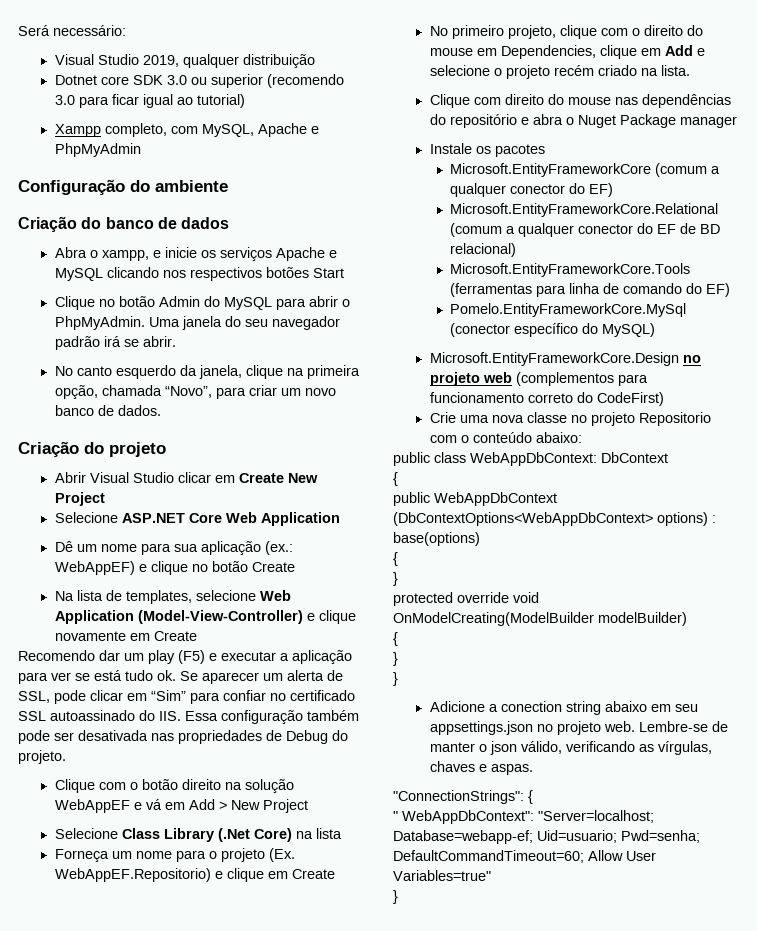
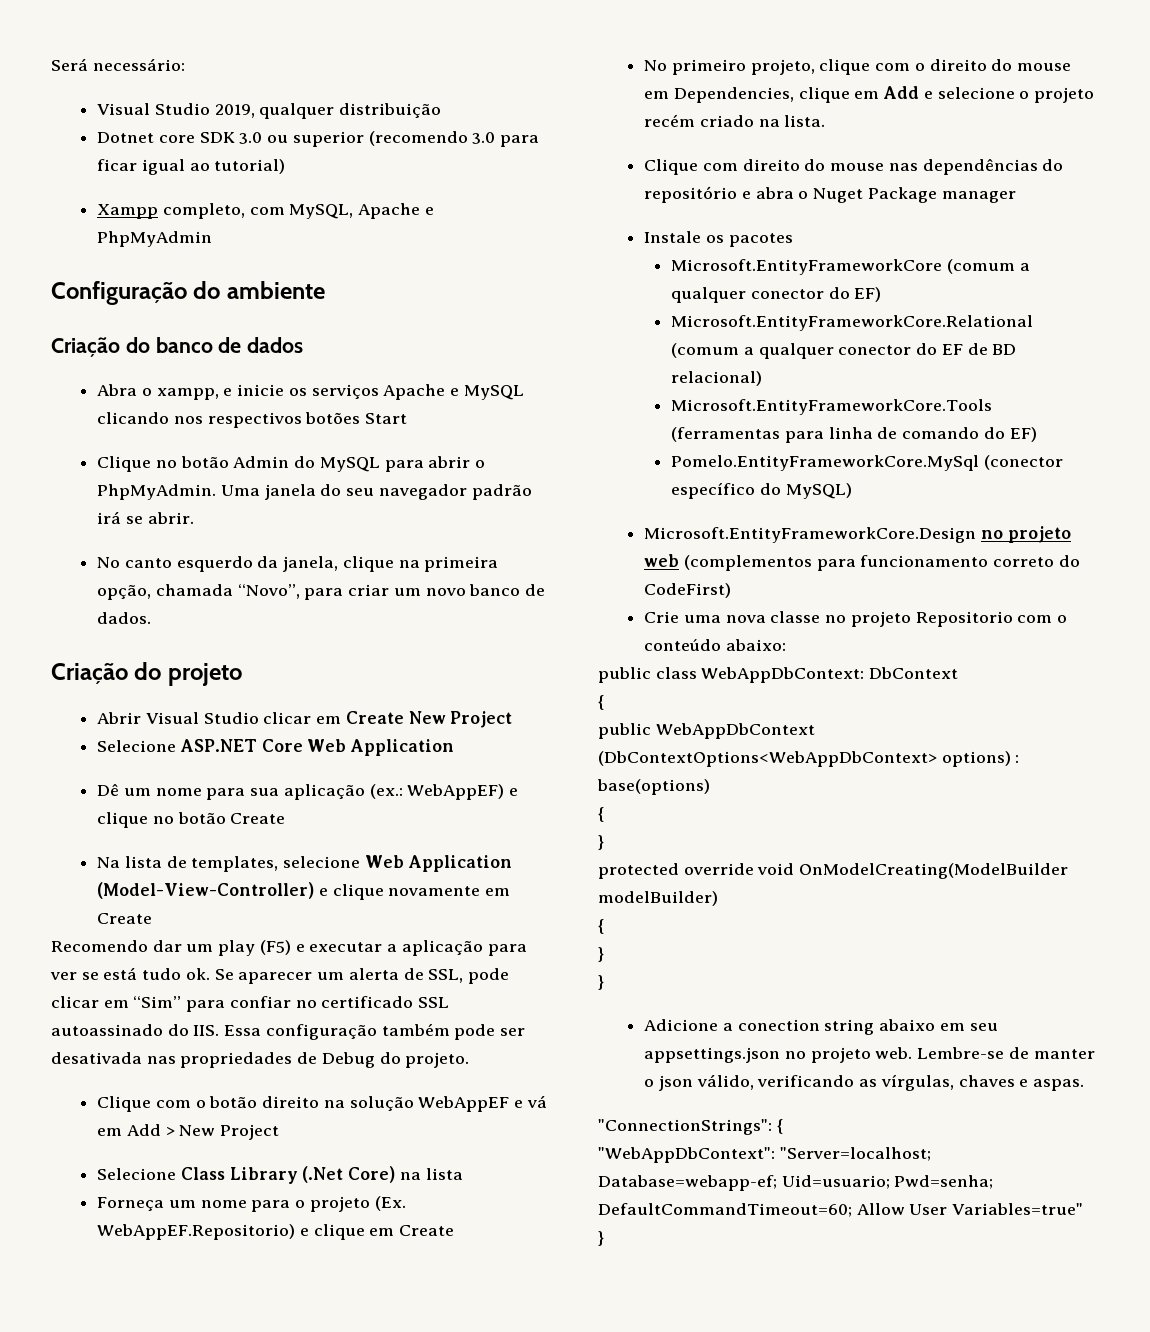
- " WebAppDbContext": "Server=localhost; Database=webapp-ef; Uid=usuario; Pwd=senha; DefaultCommandTimeout=60; Allow User Variables=true"
+ "WebAppDbContext": "Server=localhost; Database=webapp-ef; Uid=usuario; Pwd=senha; DefaultCommandTimeout=60; Allow User Variables=true"

